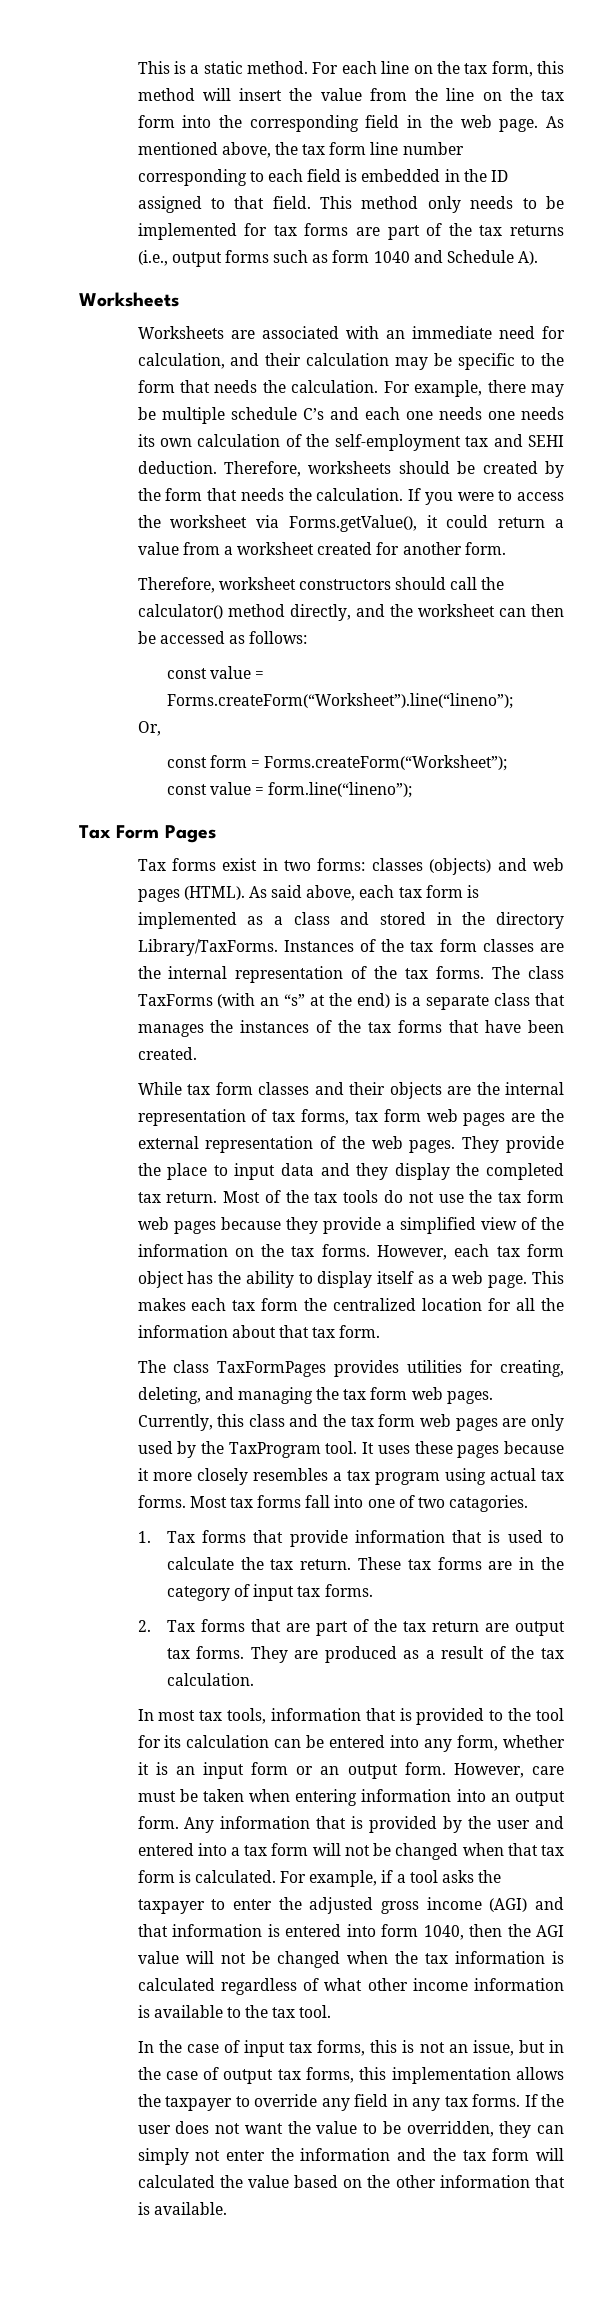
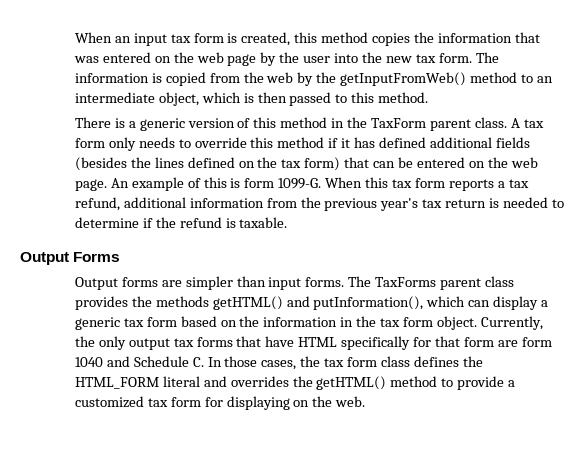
- This is a static method. For each line on the tax form, this method will insert the value from the line on the tax form into the corresponding field in the web page. As mentioned above, the tax form line number corresponding to each field is embedded in the ID assigned to that field. This method only needs to be implemented for tax forms are part of the tax returns (i.e., output forms such as form 1040 and Schedule A).
- Worksheets
- Worksheets are associated with an immediate need for calculation, and their calculation may be specific to the form that needs the calculation. For example, there may be multiple schedule C’s and each one needs one needs its own calculation of the self-employment tax and SEHI deduction. Therefore, worksheets should be created by the form that needs the calculation. If you were to access the worksheet via Forms.getValue(), it could return a value from a worksheet created for another form.
- Therefore, worksheet constructors should call the calculator() method directly, and the worksheet can then be accessed as follows:
- const value = Forms.createForm(“Worksheet”).line(“lineno”);
- Or,
- const form = Forms.createForm(“Worksheet”);
- const value = form.line(“lineno”);
- Tax Form Pages
- Tax forms exist in two forms: classes (objects) and web pages (HTML). As said above, each tax form is implemented as a class and stored in the directory Library/TaxForms. Instances of the tax form classes are the internal representation of the tax forms. The class TaxForms (with an “s” at the end) is a separate class that manages the instances of the tax forms that have been created.
- While tax form classes and their objects are the internal representation of tax forms, tax form web pages are the external representation of the web pages. They provide the place to input data and they display the completed tax return. Most of the tax tools do not use the tax form web pages because they provide a simplified view of the information on the tax forms. However, each tax form object has the ability to display itself as a web page. This makes each tax form the centralized location for all the information about that tax form.
- The class TaxFormPages provides utilities for creating, deleting, and managing the tax form web pages. Currently, this class and the tax form web pages are only used by the TaxProgram tool. It uses these pages because it more closely resembles a tax program using actual tax forms. Most tax forms fall into one of two catagories.
- 1. Tax forms that provide information that is used to calculate the tax return. These tax forms are in the category of input tax forms.
- 2. Tax forms that are part of the tax return are output tax forms. They are produced as a result of the tax calculation.
- In most tax tools, information that is provided to the tool for its calculation can be entered into any form, whether it is an input form or an output form. However, care must be taken when entering information into an output form. Any information that is provided by the user and entered into a tax form will not be changed when that tax form is calculated. For example, if a tool asks the taxpayer to enter the adjusted gross income (AGI) and that information is entered into form 1040, then the AGI value will not be changed when the tax information is calculated regardless of what other income information is available to the tax tool.
- In the case of input tax forms, this is not an issue, but in the case of output tax forms, this implementation allows the taxpayer to override any field in any tax forms. If the user does not want the value to be overridden, they can simply not enter the information and the tax form will calculated the value based on the other information that is available.
+ When an input tax form is created, this method copies the information that was entered on the web page by the user into the new tax form. The information is copied from the web by the getInputFromWeb() method to an intermediate object, which is then passed to this method.
+ There is a generic version of this method in the TaxForm parent class. A tax form only needs to override this method if it has defined additional fields (besides the lines defined on the tax form) that can be entered on the web page. An example of this is form 1099-G. When this tax form reports a tax refund, additional information from the previous year's tax return is needed to determine if the refund is taxable.
+ Output Forms
+ Output forms are simpler than input forms. The TaxForms parent class provides the methods getHTML() and putInformation(), which can display a generic tax form based on the information in the tax form object. Currently, the only output tax forms that have HTML specifically for that form are form 1040 and Schedule C. In those cases, the tax form class defines the HTML_FORM literal and overrides the getHTML() method to provide a customized tax form for displaying on the web.

